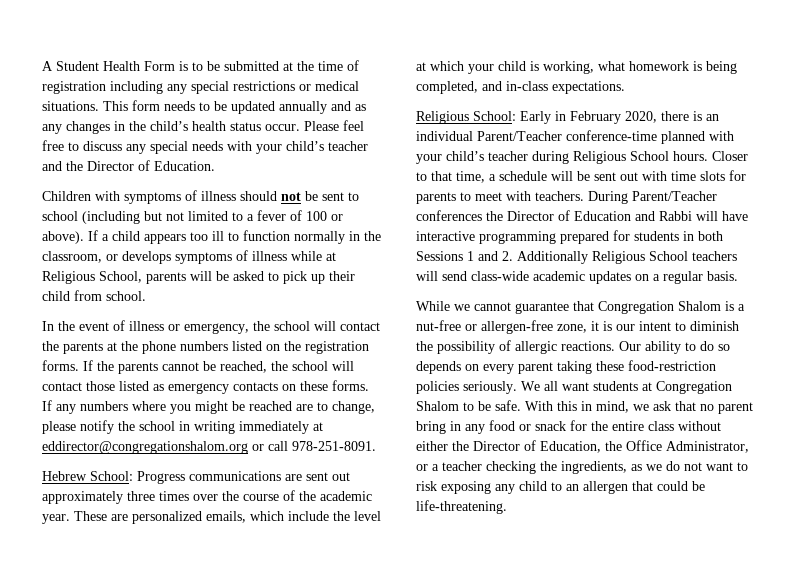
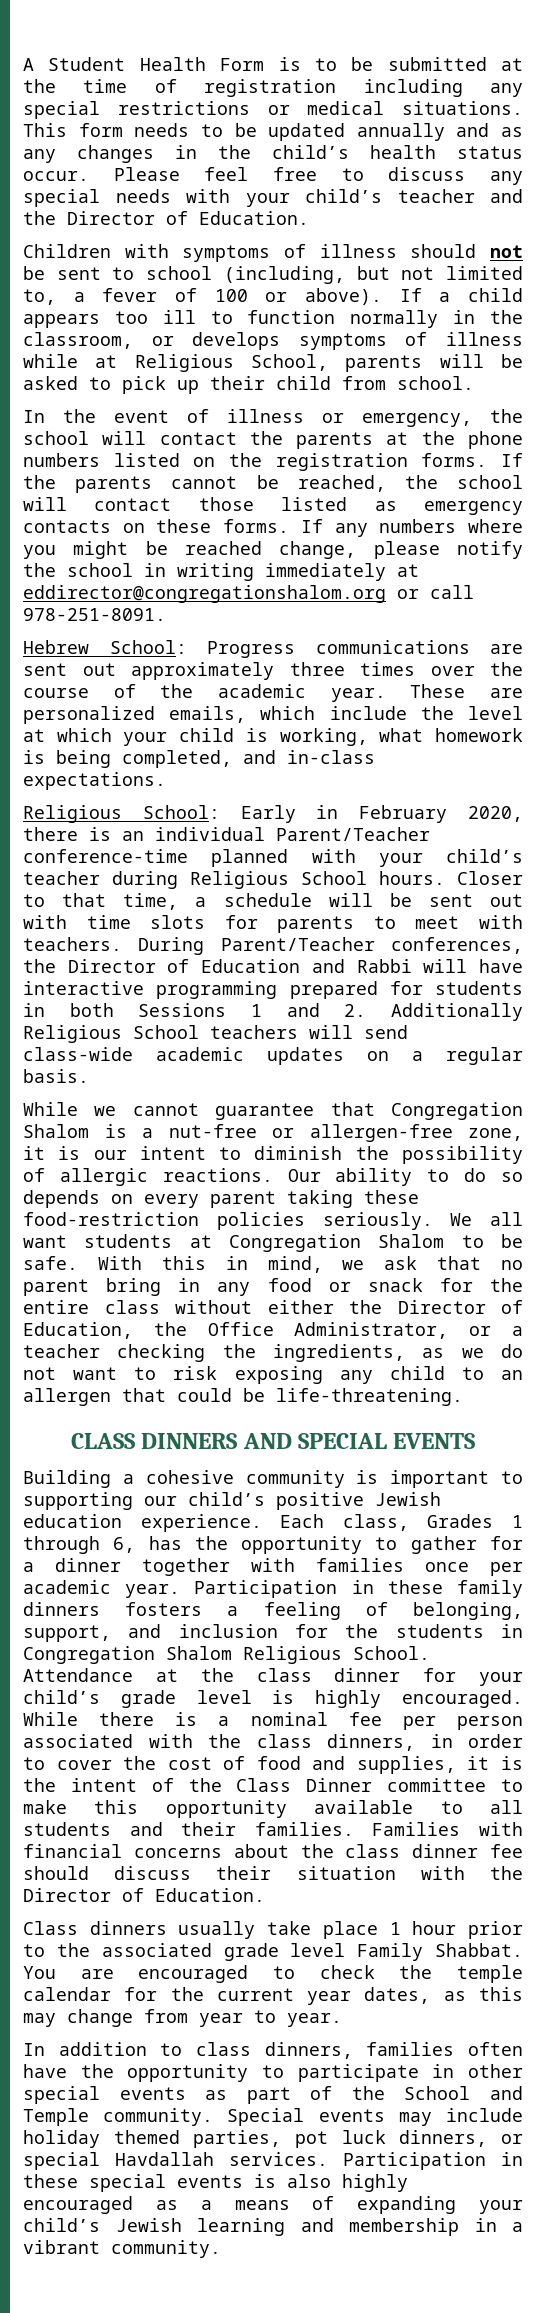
- Children with symptoms of illness should not be sent to school (including but not limited to a fever of 100 or above).
+ Children with symptoms of illness should not be sent to school (including, but not limited to, a fever of 100 or above).
- If any numbers where you might be reached are to change, please notify the school in writing immediately at eddirector@congregationshalom.org or call 978-251-8091.
+ If any numbers where you might be reached change, please notify the school in writing immediately at eddirector@congregationshalom.org or call 978-251-8091.
- During Parent/Teacher conferences the Director of Education and Rabbi will have interactive programming prepared for students in both Sessions 1 and 2. Additionally Religious School teachers will send class-wide academic updates on a regular basis.
+ During Parent/Teacher conferences, the Director of Education and Rabbi will have interactive programming prepared for students in both Sessions 1 and 2. Additionally Religious School teachers will send class-wide academic updates on a regular basis.
+ CLASS DINNERS AND SPECIAL EVENTS
+ Building a cohesive community is important to supporting our child’s positive Jewish education experience. Each class, Grades 1 through 6, has the opportunity to gather for a dinner together with families once per academic year. Participation in these family dinners fosters a feeling of belonging, support, and inclusion for the students in Congregation Shalom Religious School. Attendance at the class dinner for your child’s grade level is highly encouraged. While there is a nominal fee per person associated with the class dinners, in order to cover the cost of food and supplies, it is the intent of the Class Dinner committee to make this opportunity available to all students and their families. Families with financial concerns about the class dinner fee should discuss their situation with the Director of Education.
+ Class dinners usually take place 1 hour prior to the associated grade level Family Shabbat. You are encouraged to check the temple calendar for the current year dates, as this may change from year to year.
+ In addition to class dinners, families often have the opportunity to participate in other special events as part of the School and Temple community. Special events may include holiday themed parties, pot luck dinners, or special Havdallah services. Participation in these special events is also highly encouraged as a means of expanding your child’s Jewish learning and membership in a vibrant community.

